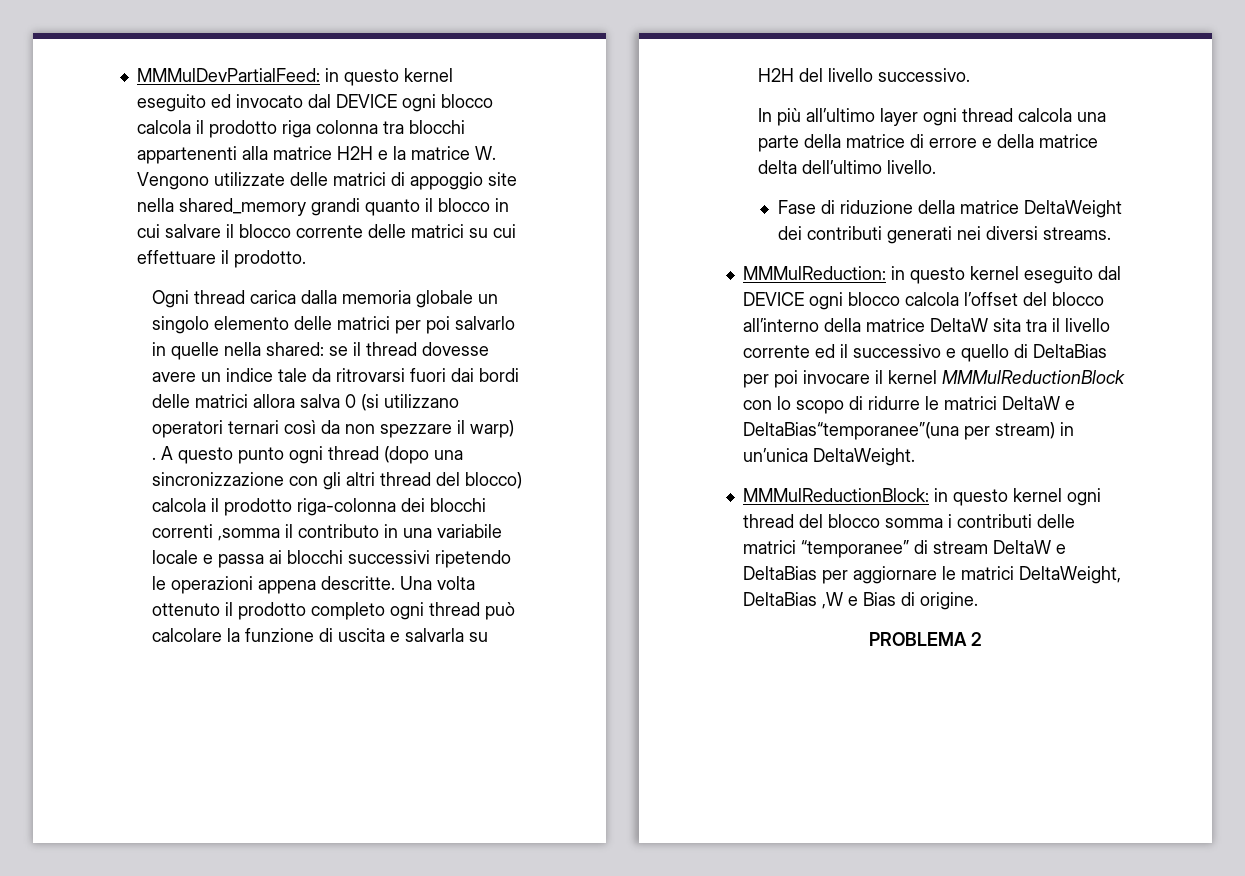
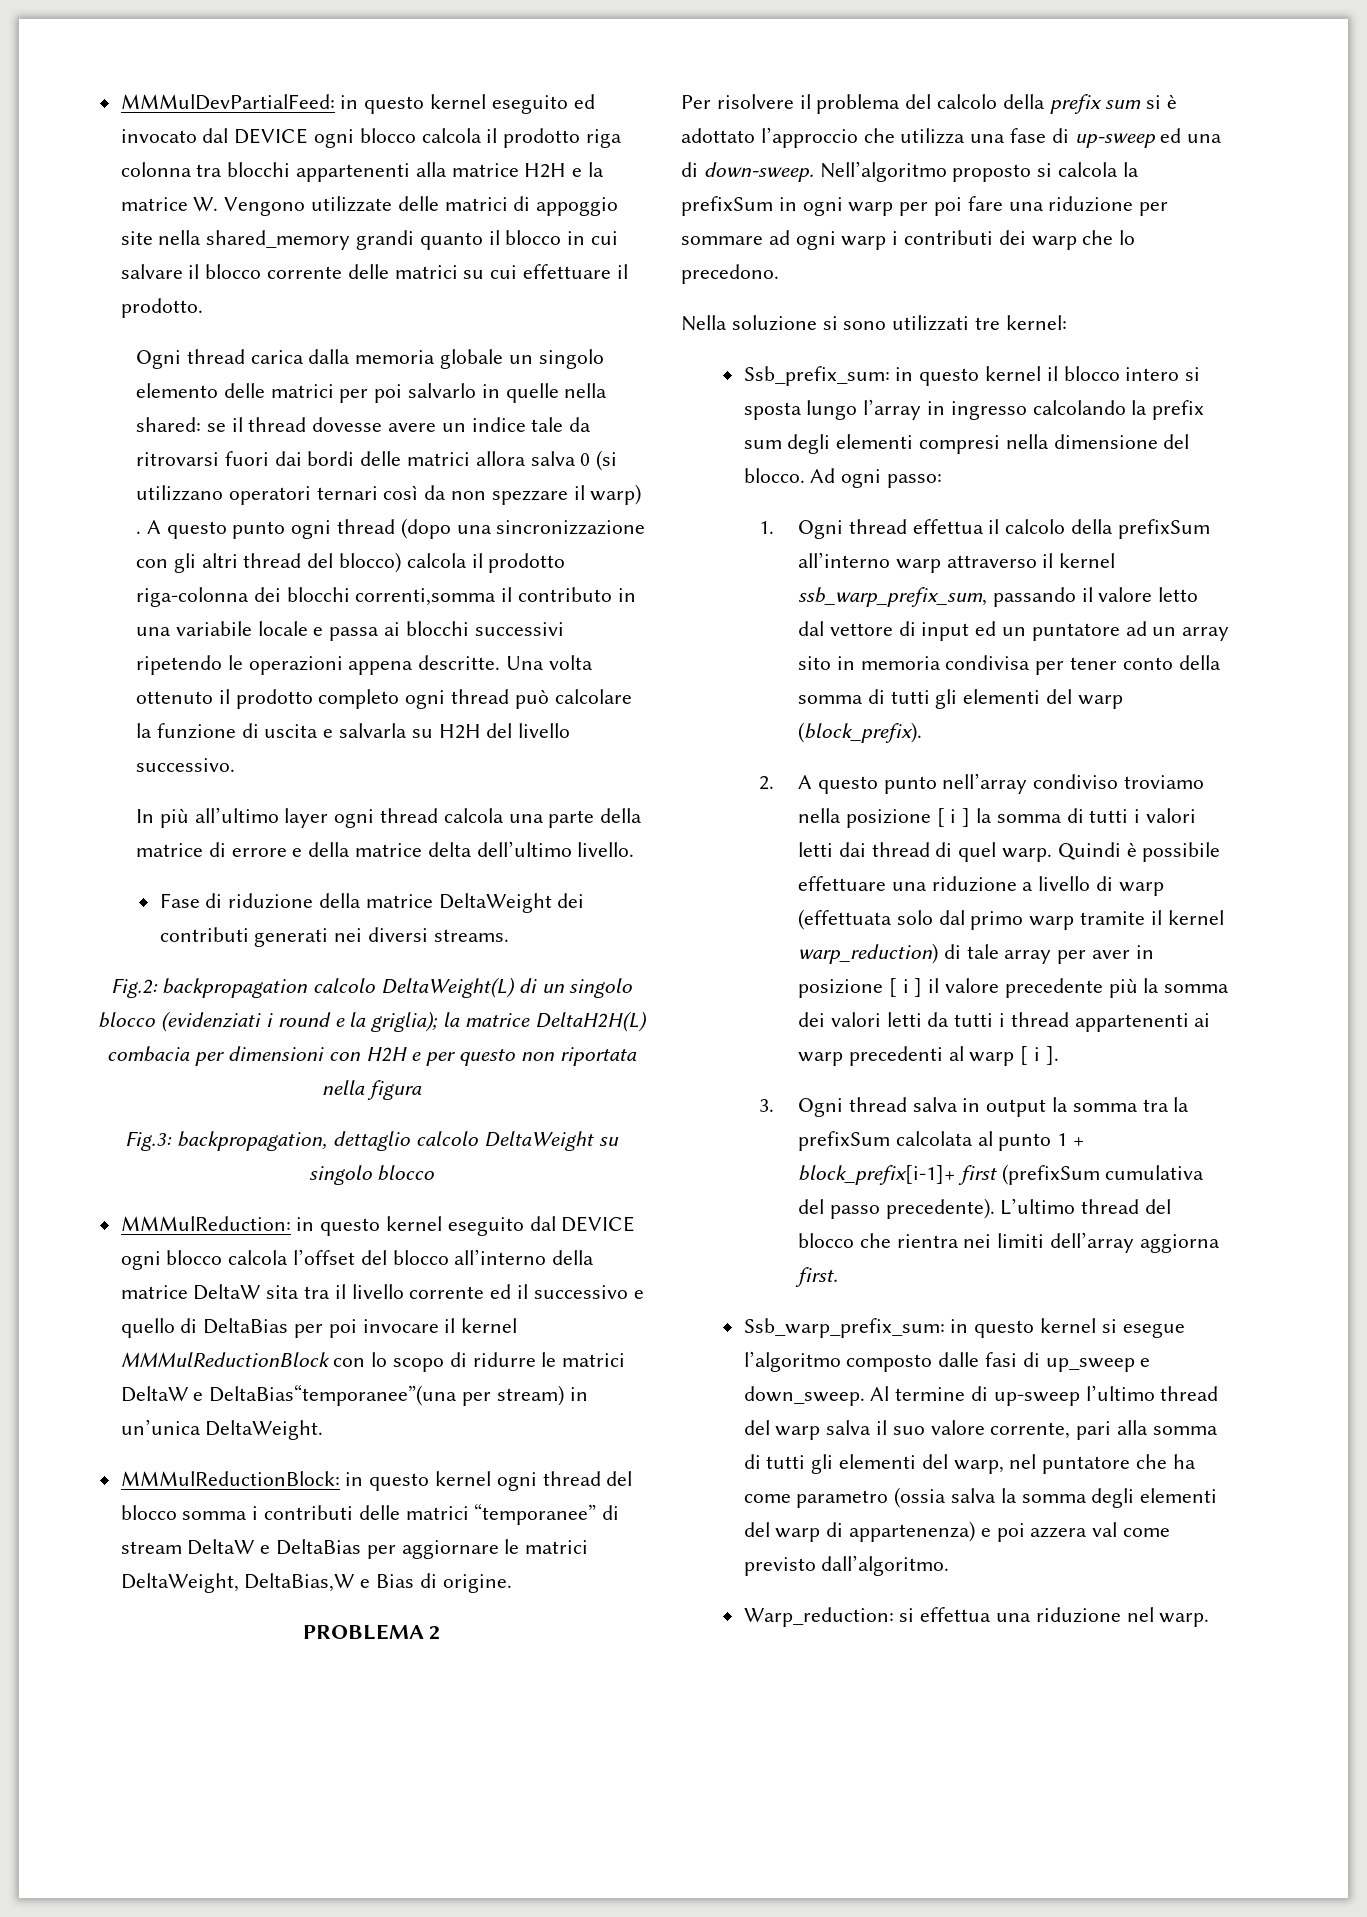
- A questo punto ogni thread (dopo una sincronizzazione con gli altri thread del blocco) calcola il prodotto riga-colonna dei blocchi correnti ,somma il contributo in una variabile locale e passa ai blocchi successivi ripetendo le operazioni appena descritte.
+ A questo punto ogni thread (dopo una sincronizzazione con gli altri thread del blocco) calcola il prodotto riga-colonna dei blocchi correnti,somma il contributo in una variabile locale e passa ai blocchi successivi ripetendo le operazioni appena descritte.
+ Fig.2: backpropagation calcolo DeltaWeight(L) di un singolo blocco (evidenziati i round e la griglia); la matrice DeltaH2H(L) combacia per dimensioni con H2H e per questo non riportata nella figura
+ Fig.3: backpropagation, dettaglio calcolo DeltaWeight su singolo blocco
- MMMulReductionBlock: in questo kernel ogni thread del blocco somma i contributi delle matrici “temporanee” di stream DeltaW e DeltaBias per aggiornare le matrici DeltaWeight, DeltaBias ,W e Bias di origine.
+ MMMulReductionBlock: in questo kernel ogni thread del blocco somma i contributi delle matrici “temporanee” di stream DeltaW e DeltaBias per aggiornare le matrici DeltaWeight, DeltaBias,W e Bias di origine.
+ Per risolvere il problema del calcolo della prefix sum si è adottato l’approccio che utilizza una fase di up-sweep ed una di down-sweep. Nell’algoritmo proposto si calcola la prefixSum in ogni warp per poi fare una riduzione per sommare ad ogni warp i contributi dei warp che lo precedono.
+ Nella soluzione si sono utilizzati tre kernel:
+ Ssb_prefix_sum: in questo kernel il blocco intero si sposta lungo l’array in ingresso calcolando la prefix sum degli elementi compresi nella dimensione del blocco. Ad ogni passo:
+ 1. Ogni thread effettua il calcolo della prefixSum all’interno warp attraverso il kernel ssb_warp_prefix_sum, passando il valore letto dal vettore di input ed un puntatore ad un array sito in memoria condivisa per tener conto della somma di tutti gli elementi del warp (block_prefix).
+ 2. A questo punto nell’array condiviso troviamo nella posizione [ i ] la somma di tutti i valori letti dai thread di quel warp. Quindi è possibile effettuare una riduzione a livello di warp (effettuata solo dal primo warp tramite il kernel warp_reduction) di tale array per aver in posizione [ i ] il valore precedente più la somma dei valori letti da tutti i thread appartenenti ai warp precedenti al warp [ i ].
+ 3. Ogni thread salva in output la somma tra la prefixSum calcolata al punto 1 + block_prefix[i-1]+ first (prefixSum cumulativa del passo precedente). L’ultimo thread del blocco che rientra nei limiti dell’array aggiorna first.
+ Ssb_warp_prefix_sum: in questo kernel si esegue l’algoritmo composto dalle fasi di up_sweep e down_sweep. Al termine di up-sweep l’ultimo thread del warp salva il suo valore corrente, pari alla somma di tutti gli elementi del warp, nel puntatore che ha come parametro (ossia salva la somma degli elementi del warp di appartenenza) e poi azzera val come previsto dall’algoritmo.
+ Warp_reduction: si effettua una riduzione nel warp.

